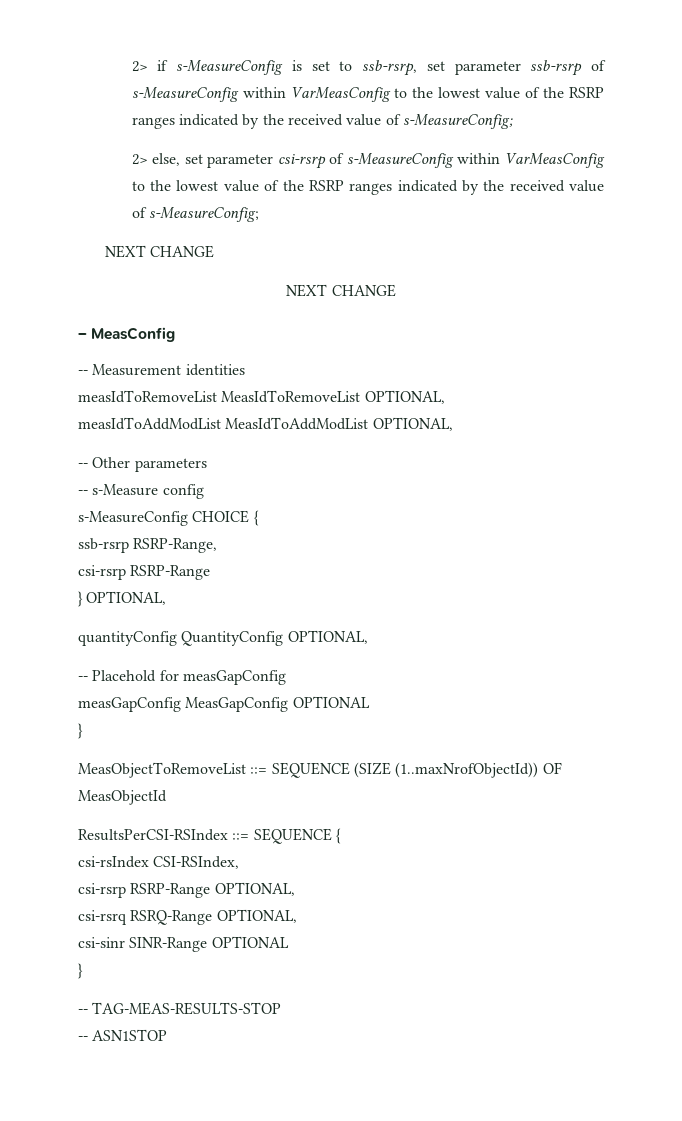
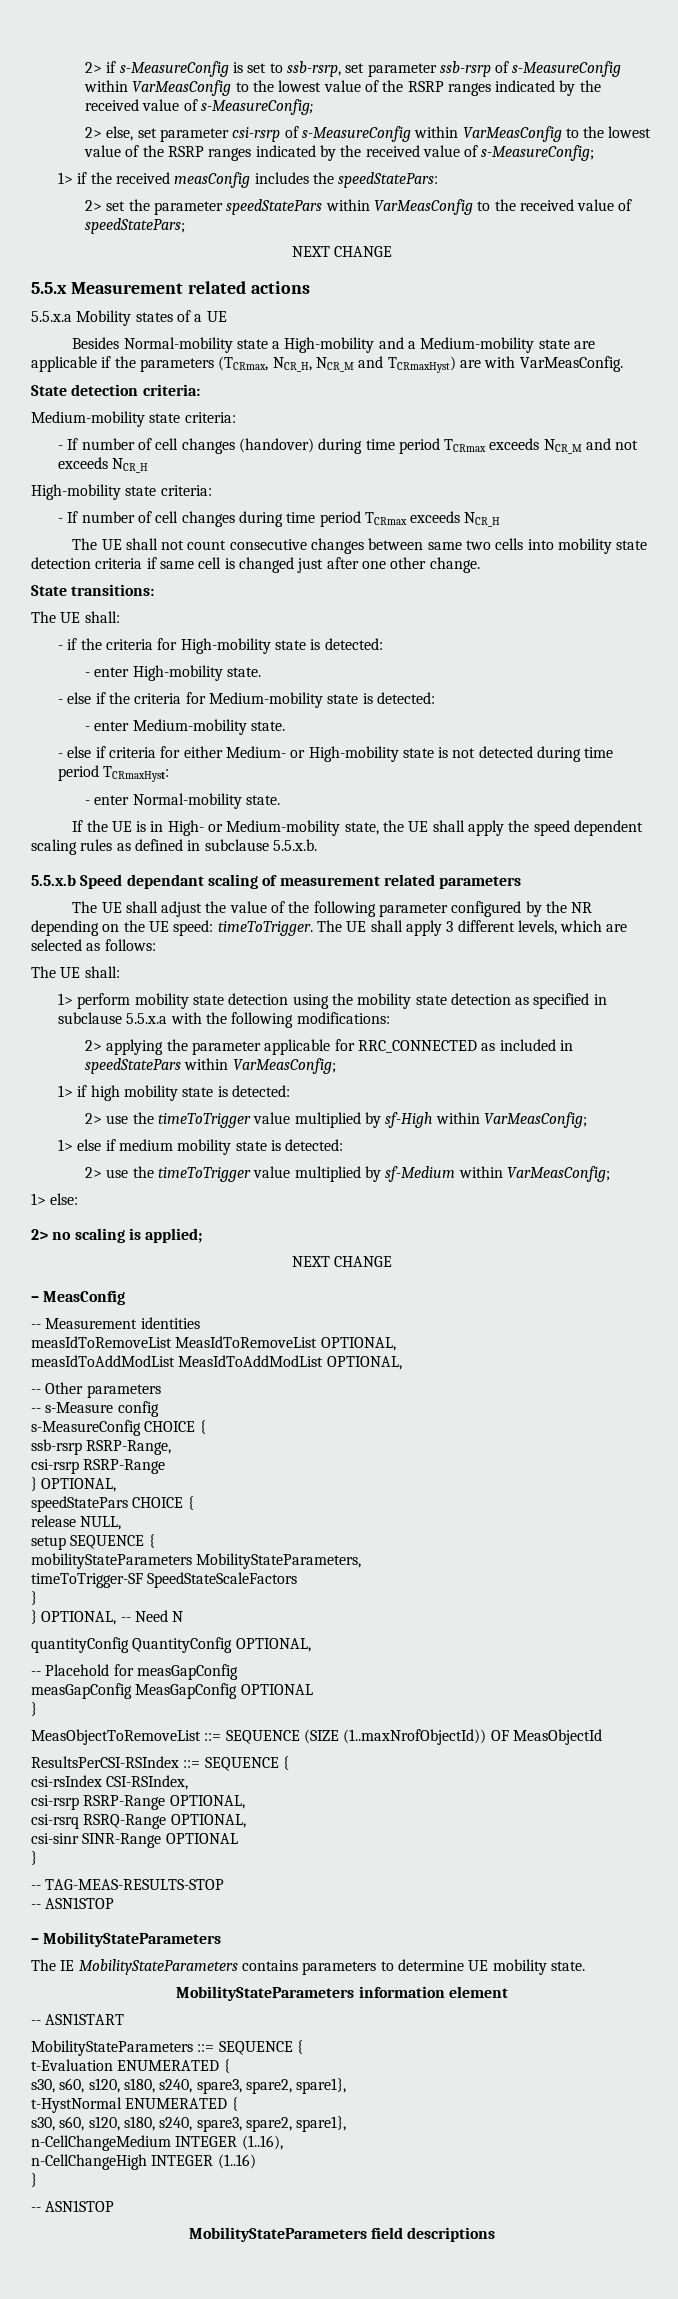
  2> else, set parameter csi-rsrp of s-MeasureConfig within VarMeasConfig to the lowest value of the RSRP ranges indicated by the received value of s-MeasureConfig;
+ 1> if the received measConfig includes the speedStatePars:
+ 2> set the parameter speedStatePars within VarMeasConfig to the received value of speedStatePars;
  NEXT CHANGE
+ 5.5.x Measurement related actions
+ 5.5.x.a Mobility states of a UE
+ Besides Normal-mobility state a High-mobility and a Medium-mobility state are applicable if the parameters (TCRmax, NCR_H, NCR_M and TCRmaxHyst) are with VarMeasConfig.
+ State detection criteria:
+ Medium-mobility state criteria:
+ - If number of cell changes (handover) during time period TCRmax exceeds NCR_M and not exceeds NCR_H
+ High-mobility state criteria:
+ - If number of cell changes during time period TCRmax exceeds NCR_H
+ The UE shall not count consecutive changes between same two cells into mobility state detection criteria if same cell is changed just after one other change.
+ State transitions:
+ The UE shall:
+ - if the criteria for High-mobility state is detected:
+ - enter High-mobility state.
+ - else if the criteria for Medium-mobility state is detected:
+ - enter Medium-mobility state.
+ - else if criteria for either Medium- or High-mobility state is not detected during time period TCRmaxHyst:
+ - enter Normal-mobility state.
+ If the UE is in High- or Medium-mobility state, the UE shall apply the speed dependent scaling rules as defined in subclause 5.5.x.b.
+ 5.5.x.b Speed dependant scaling of measurement related parameters
+ The UE shall adjust the value of the following parameter configured by the NR depending on the UE speed: timeToTrigger. The UE shall apply 3 different levels, which are selected as follows:
+ The UE shall:
+ 1> perform mobility state detection using the mobility state detection as specified in subclause 5.5.x.a with the following modifications:
+ 2> applying the parameter applicable for RRC_CONNECTED as included in speedStatePars within VarMeasConfig;
+ 1> if high mobility state is detected:
+ 2> use the timeToTrigger value multiplied by sf-High within VarMeasConfig;
+ 1> else if medium mobility state is detected:
+ 2> use the timeToTrigger value multiplied by sf-Medium within VarMeasConfig;
+ 1> else:
+ 2> no scaling is applied;
+ speedStatePars CHOICE {
+ release NULL,
+ setup SEQUENCE {
+ mobilityStateParameters MobilityStateParameters,
+ timeToTrigger-SF SpeedStateScaleFactors
+ }
+ } OPTIONAL, -- Need N
+ – MobilityStateParameters
+ The IE MobilityStateParameters contains parameters to determine UE mobility state.
+ MobilityStateParameters information element
+ -- ASN1START
+ MobilityStateParameters ::= SEQUENCE {
+ t-Evaluation ENUMERATED {
+ s30, s60, s120, s180, s240, spare3, spare2, spare1},
+ t-HystNormal ENUMERATED {
+ s30, s60, s120, s180, s240, spare3, spare2, spare1},
+ n-CellChangeMedium INTEGER (1..16),
+ n-CellChangeHigh INTEGER (1..16)
+ }
+ -- ASN1STOP
+ MobilityStateParameters field descriptions

